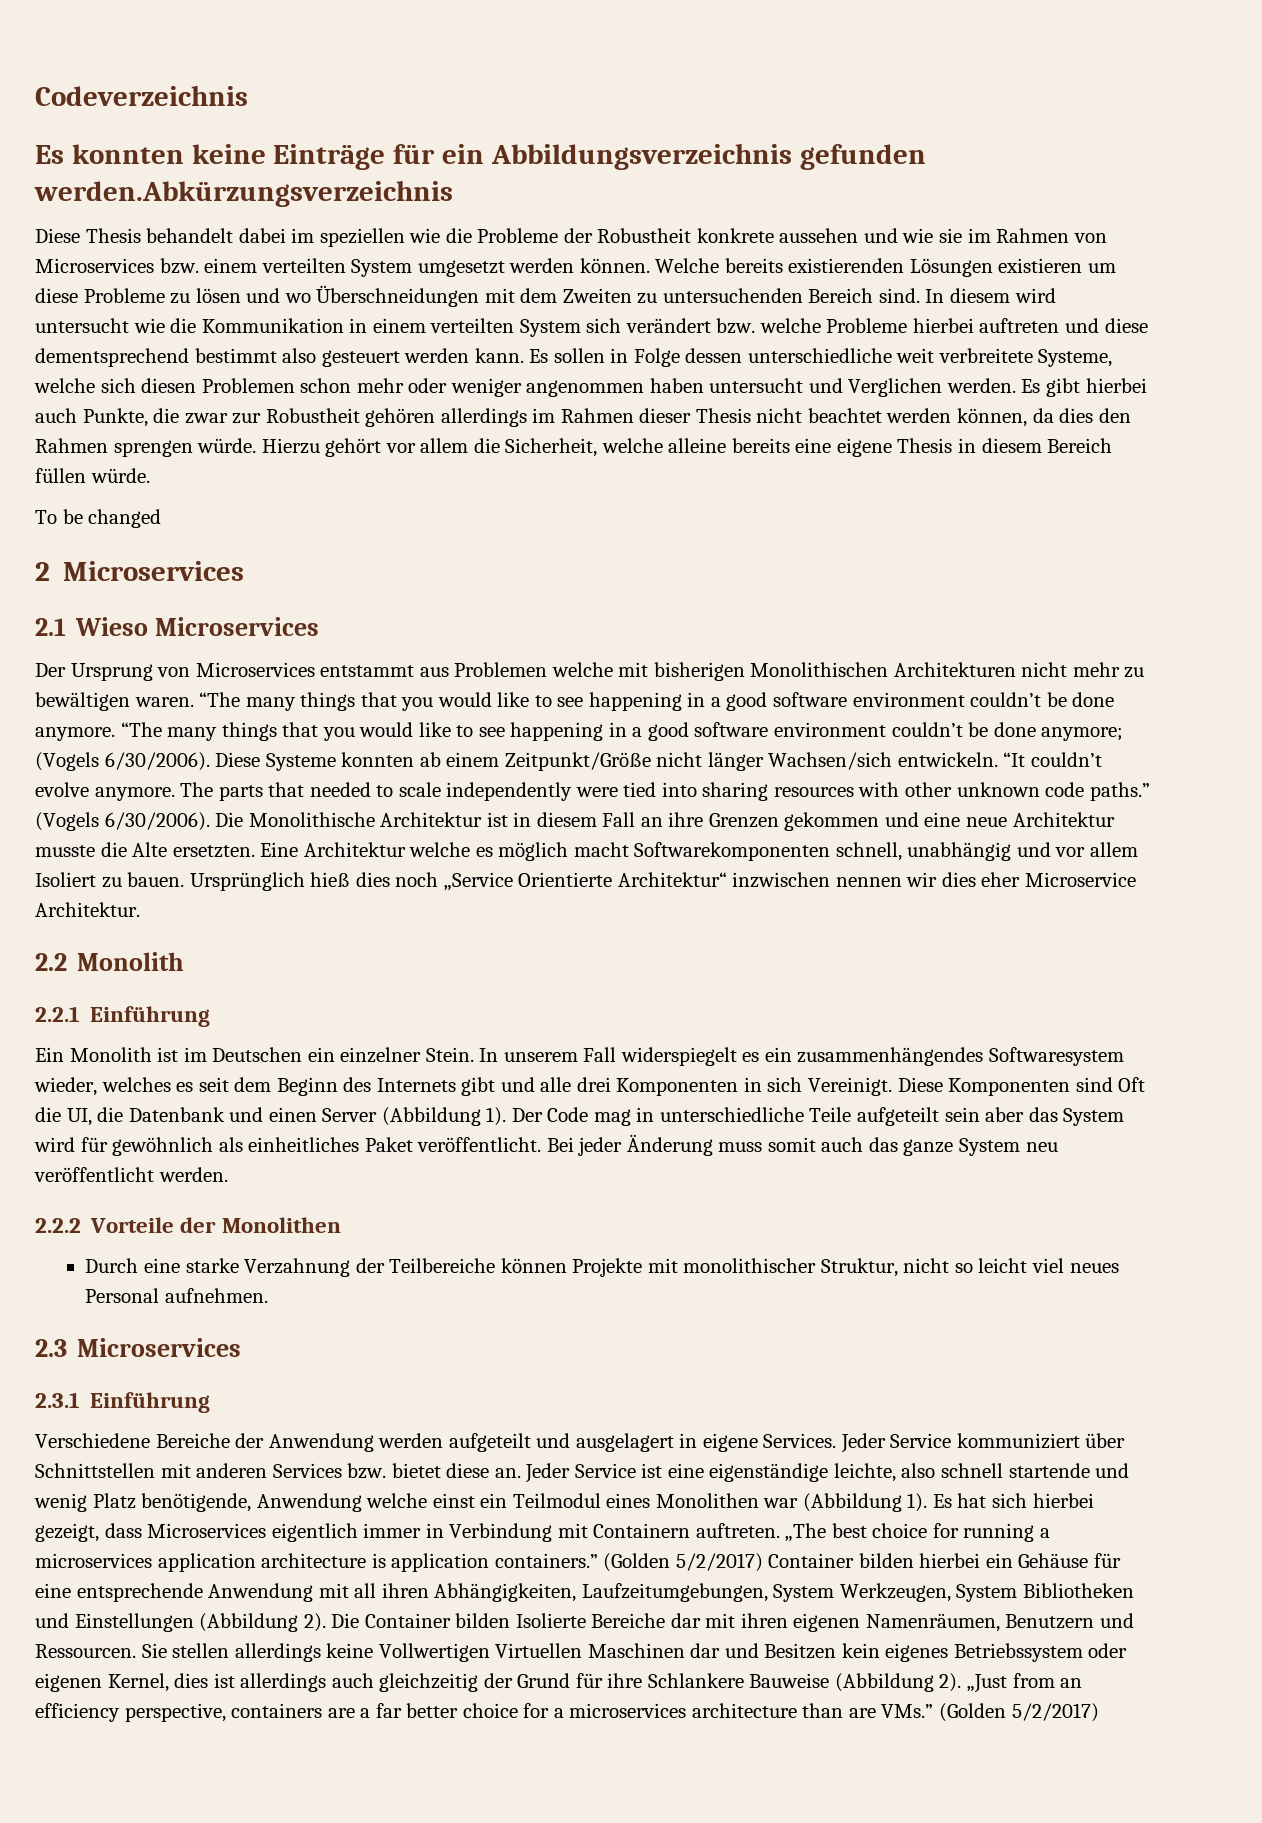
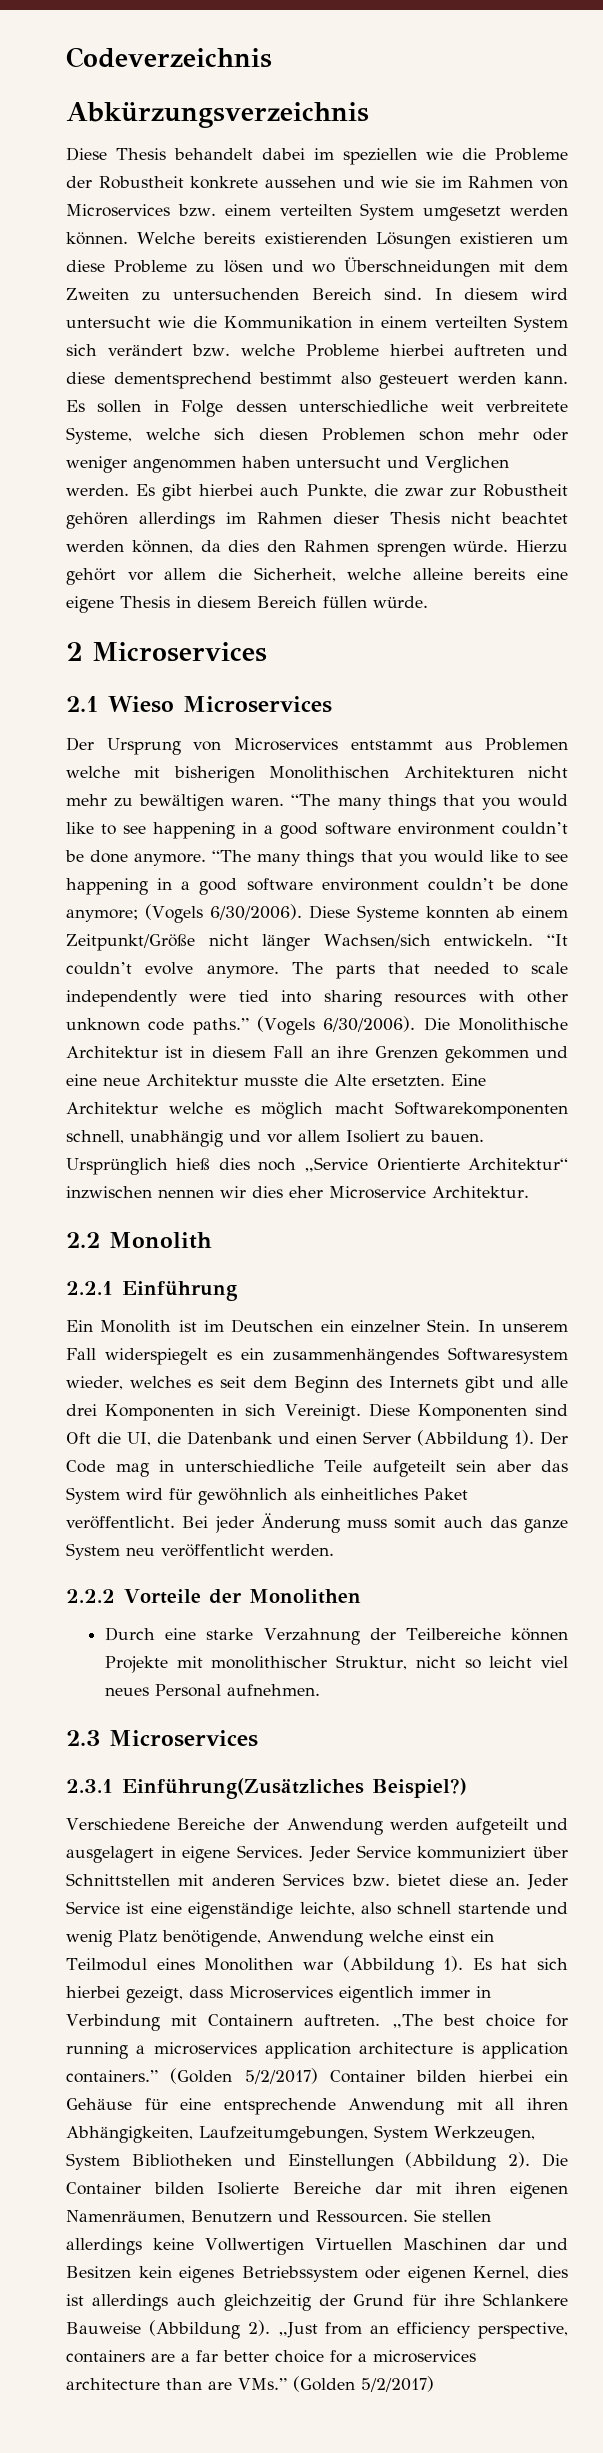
- Es konnten keine Einträge für ein Abbildungsverzeichnis gefunden werden.Abkürzungsverzeichnis
+ Abkürzungsverzeichnis
- To be changed
- 2.3.1 Einführung
+ 2.3.1 Einführung(Zusätzliches Beispiel?)

